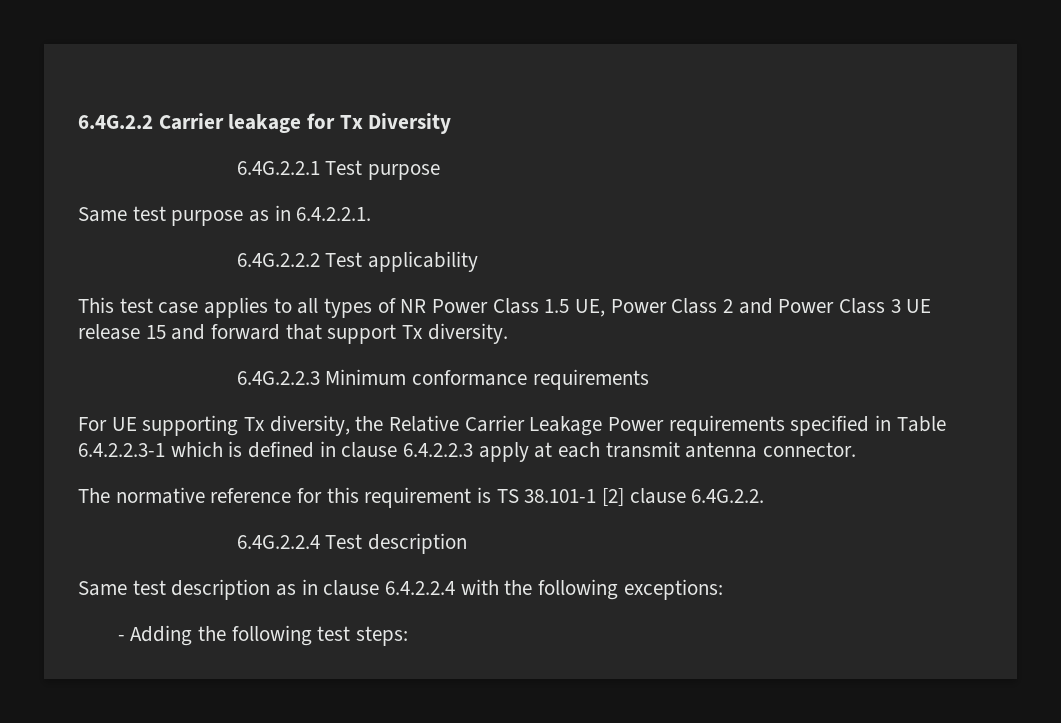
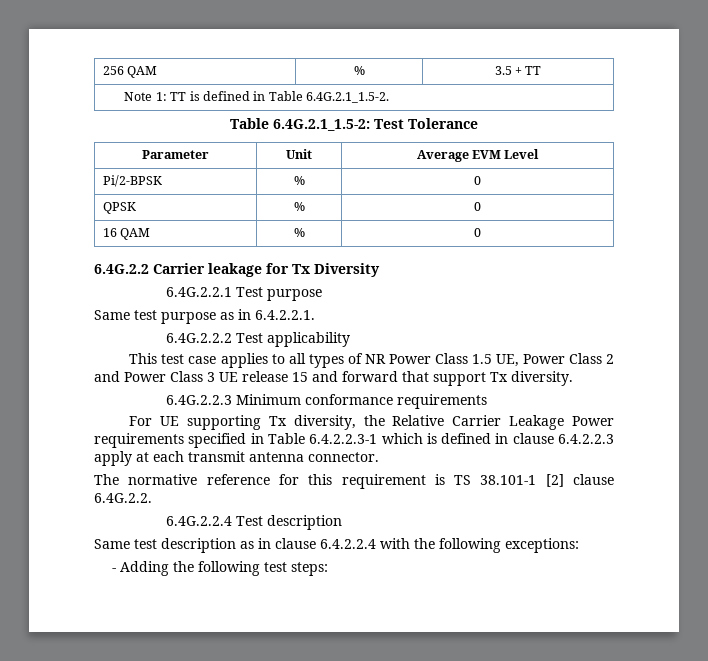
+ 256 QAM | % | 3.5 + TT
+ Note 1: TT is defined in Table 6.4G.2.1_1.5-2.
+ Table 6.4G.2.1_1.5-2: Test Tolerance
+ Parameter | Unit | Average EVM Level
+ Pi/2-BPSK | % | 0
+ QPSK | % | 0
+ 16 QAM | % | 0

